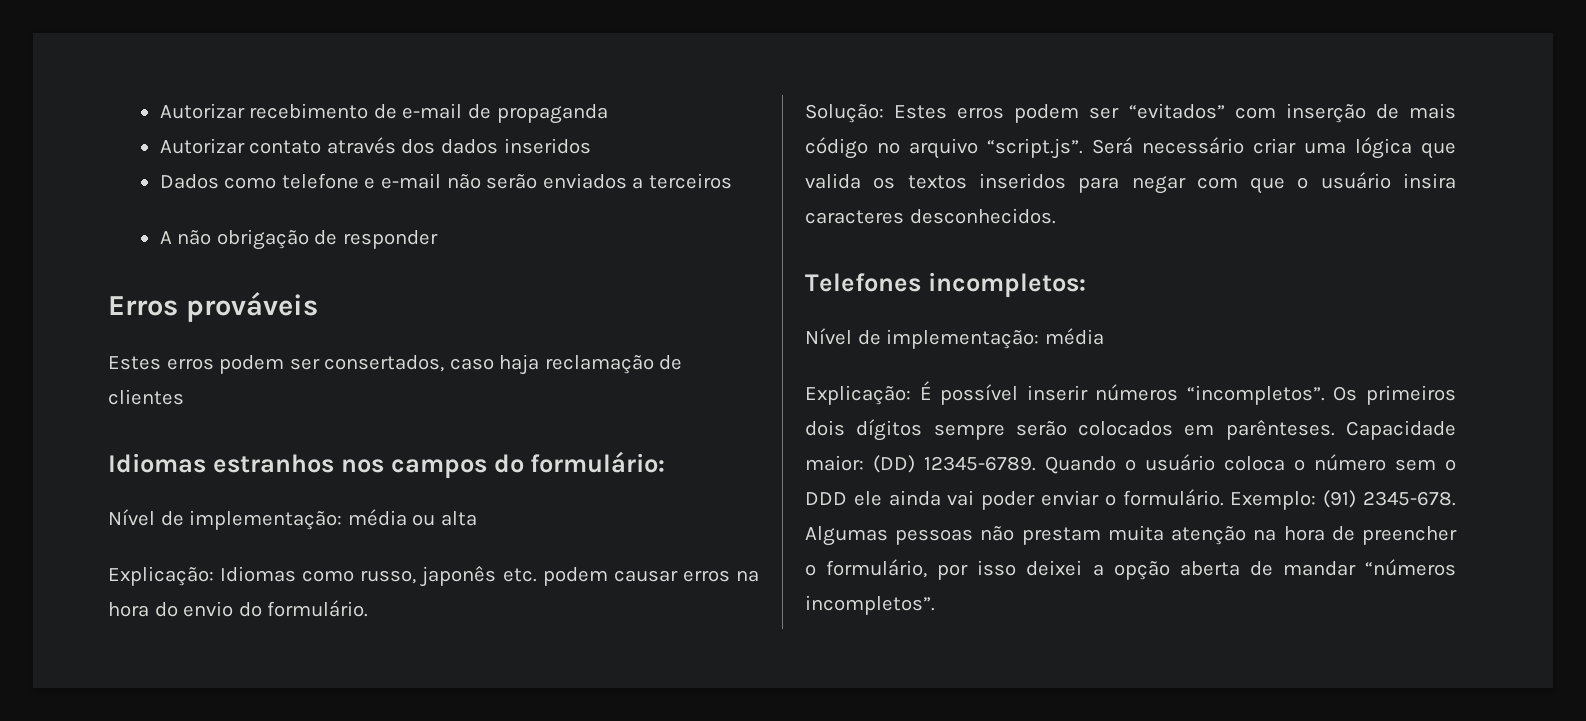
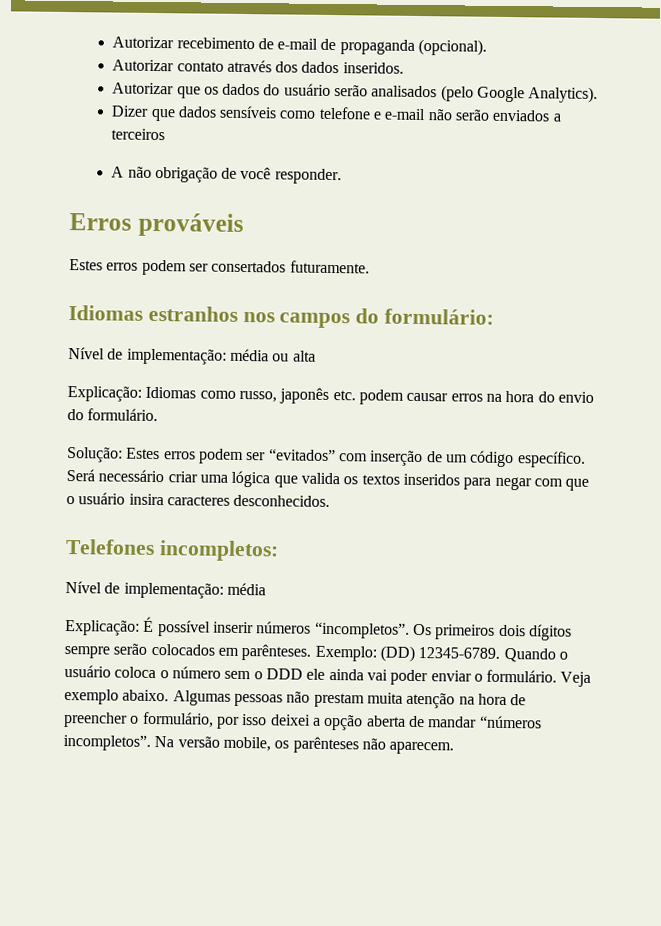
- Autorizar recebimento de e-mail de propaganda
+ Autorizar recebimento de e-mail de propaganda (opcional).
- Autorizar contato através dos dados inseridos
- Dados como telefone e e-mail não serão enviados a terceiros
+ Autorizar contato através dos dados inseridos.
+ Autorizar que os dados do usuário serão analisados (pelo Google Analytics).
+ Dizer que dados sensíveis como telefone e e-mail não serão enviados a terceiros
- A não obrigação de responder
+ A não obrigação de você responder.
- Estes erros podem ser consertados, caso haja reclamação de clientes
+ Estes erros podem ser consertados futuramente.
- Solução: Estes erros podem ser “evitados” com inserção de mais código no arquivo “script.js”. Será necessário criar uma lógica que valida os textos inseridos para negar com que o usuário insira caracteres desconhecidos.
+ Solução: Estes erros podem ser “evitados” com inserção de um código específico. Será necessário criar uma lógica que valida os textos inseridos para negar com que o usuário insira caracteres desconhecidos.
- Capacidade maior: (DD) 12345-6789.
+ Exemplo: (DD) 12345-6789.
- Exemplo: (91) 2345-678.
+ Veja exemplo abaixo.
+ Na versão mobile, os parênteses não aparecem.

